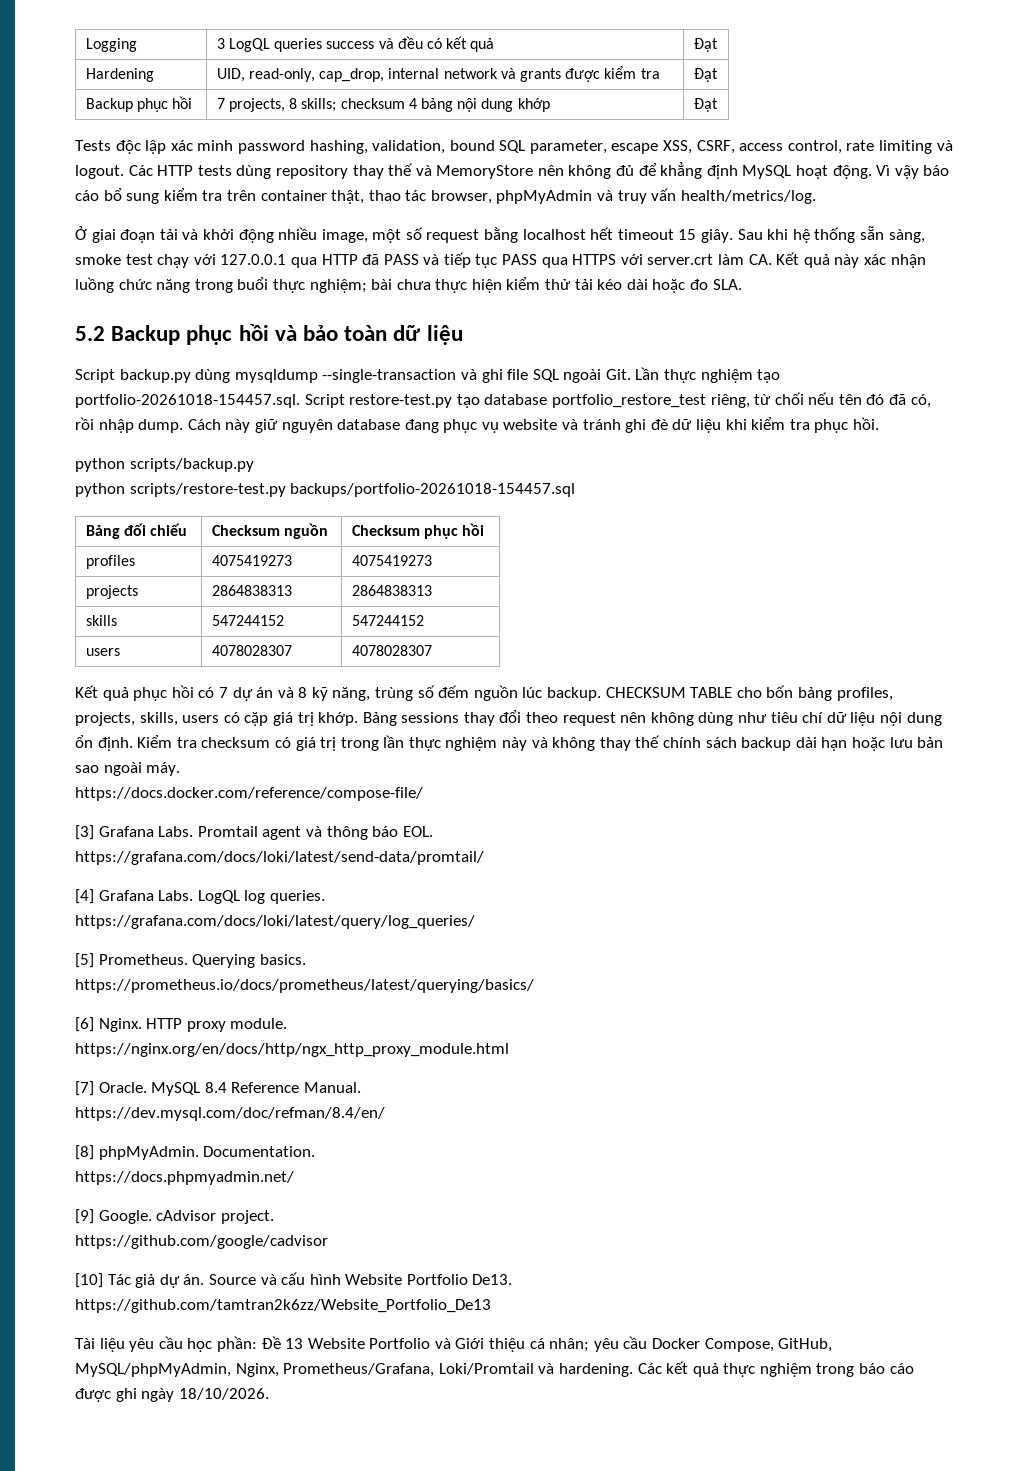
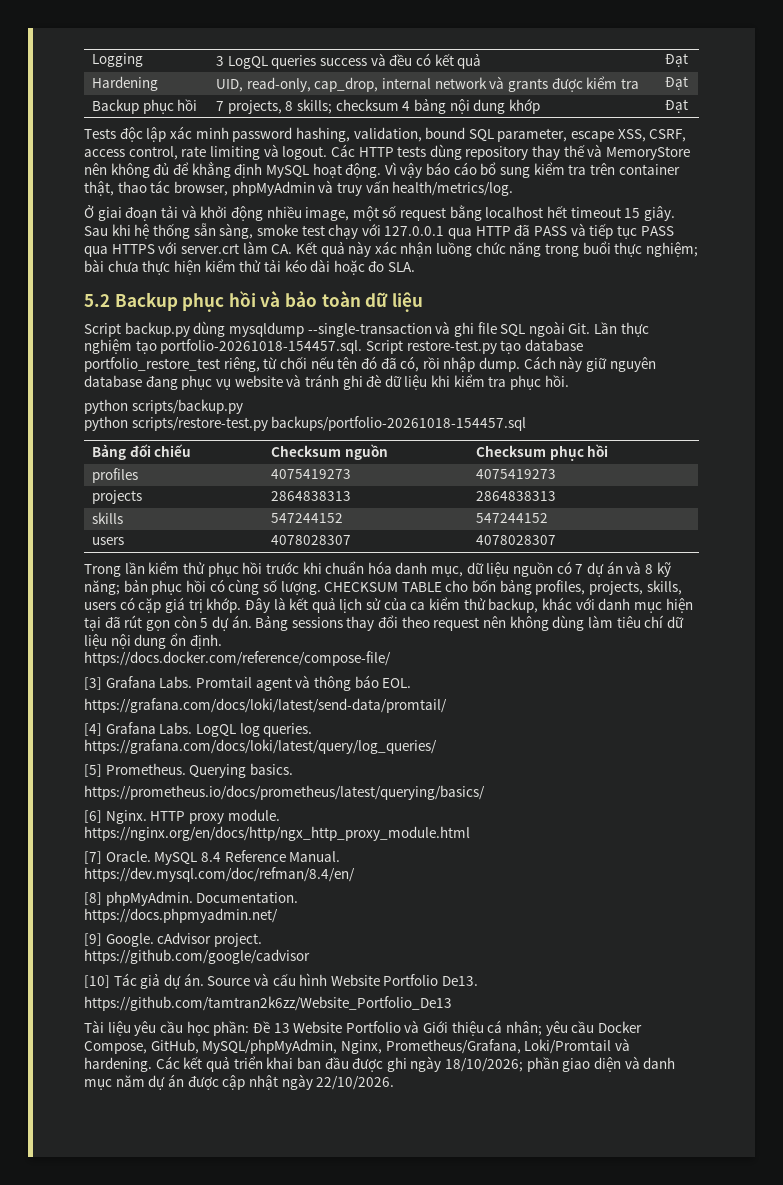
- Kết quả phục hồi có 7 dự án và 8 kỹ năng, trùng số đếm nguồn lúc backup.
+ Trong lần kiểm thử phục hồi trước khi chuẩn hóa danh mục, dữ liệu nguồn có 7 dự án và 8 kỹ năng; bản phục hồi có cùng số lượng.
+ Đây là kết quả lịch sử của ca kiểm thử backup, khác với danh mục hiện tại đã rút gọn còn 5 dự án.
- Bảng sessions thay đổi theo request nên không dùng như tiêu chí dữ liệu nội dung ổn định. Kiểm tra checksum có giá trị trong lần thực nghiệm này và không thay thế chính sách backup dài hạn hoặc lưu bản sao ngoài máy.
+ Bảng sessions thay đổi theo request nên không dùng làm tiêu chí dữ liệu nội dung ổn định.
- Các kết quả thực nghiệm trong báo cáo được ghi ngày 18/10/2026.
+ Các kết quả triển khai ban đầu được ghi ngày 18/10/2026; phần giao diện và danh mục năm dự án được cập nhật ngày 22/10/2026.

